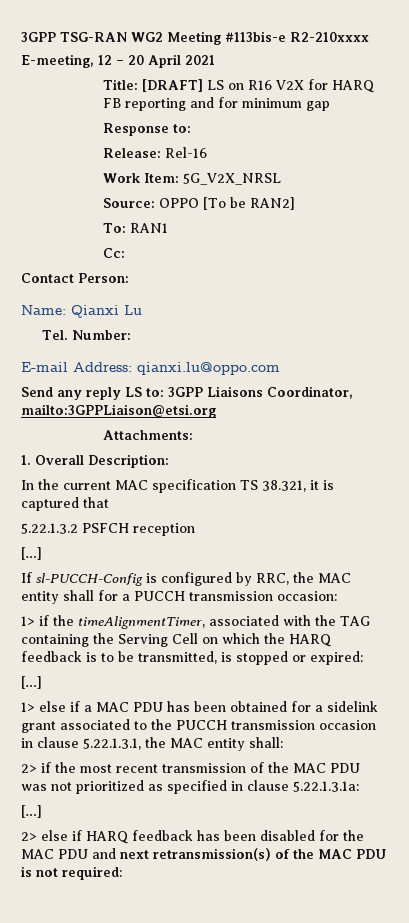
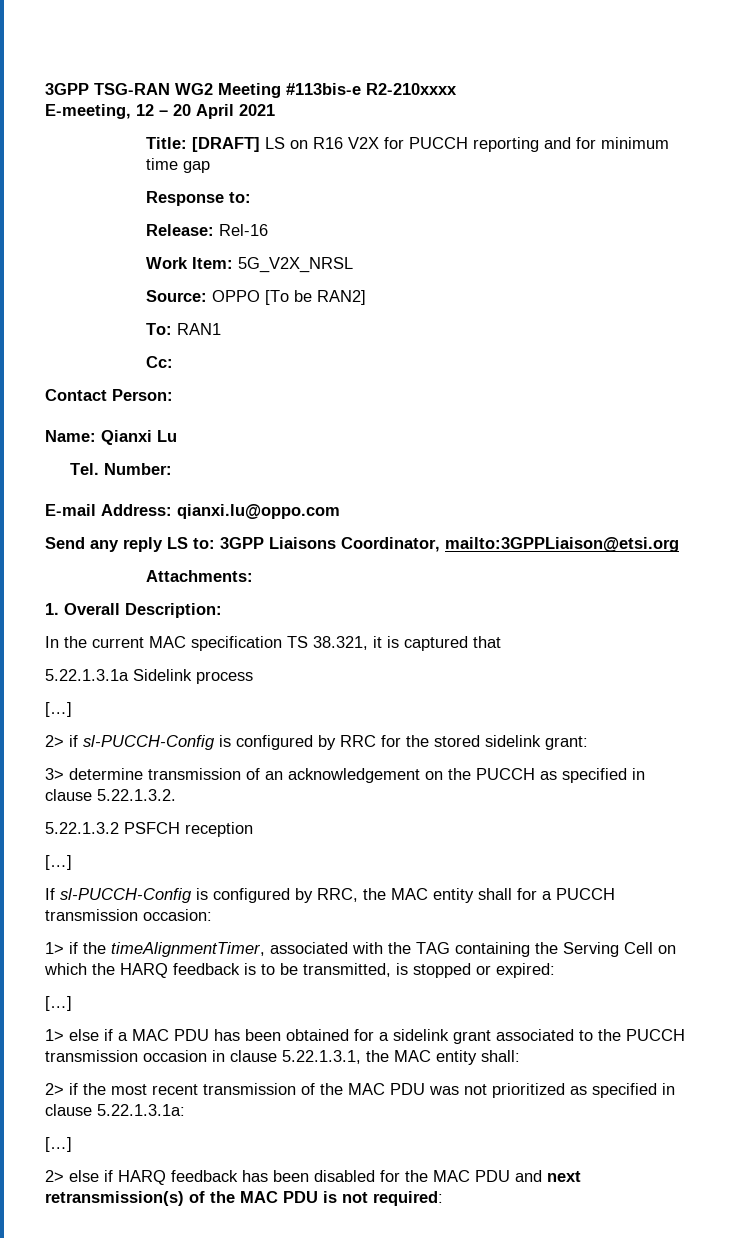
- Title: [DRAFT] LS on R16 V2X for HARQ FB reporting and for minimum gap
+ Title: [DRAFT] LS on R16 V2X for PUCCH reporting and for minimum time gap
+ 5.22.1.3.1a Sidelink process
+ […]
+ 2> if sl-PUCCH-Config is configured by RRC for the stored sidelink grant:
+ 3> determine transmission of an acknowledgement on the PUCCH as specified in clause 5.22.1.3.2.

